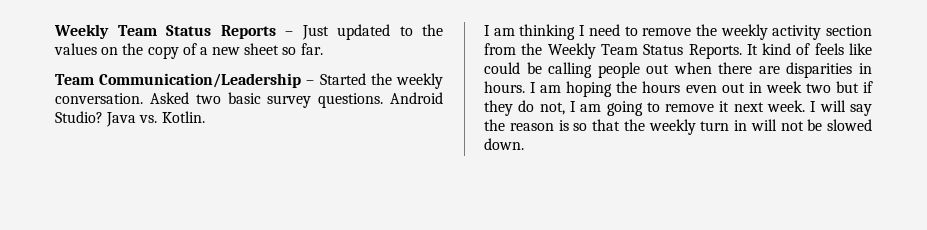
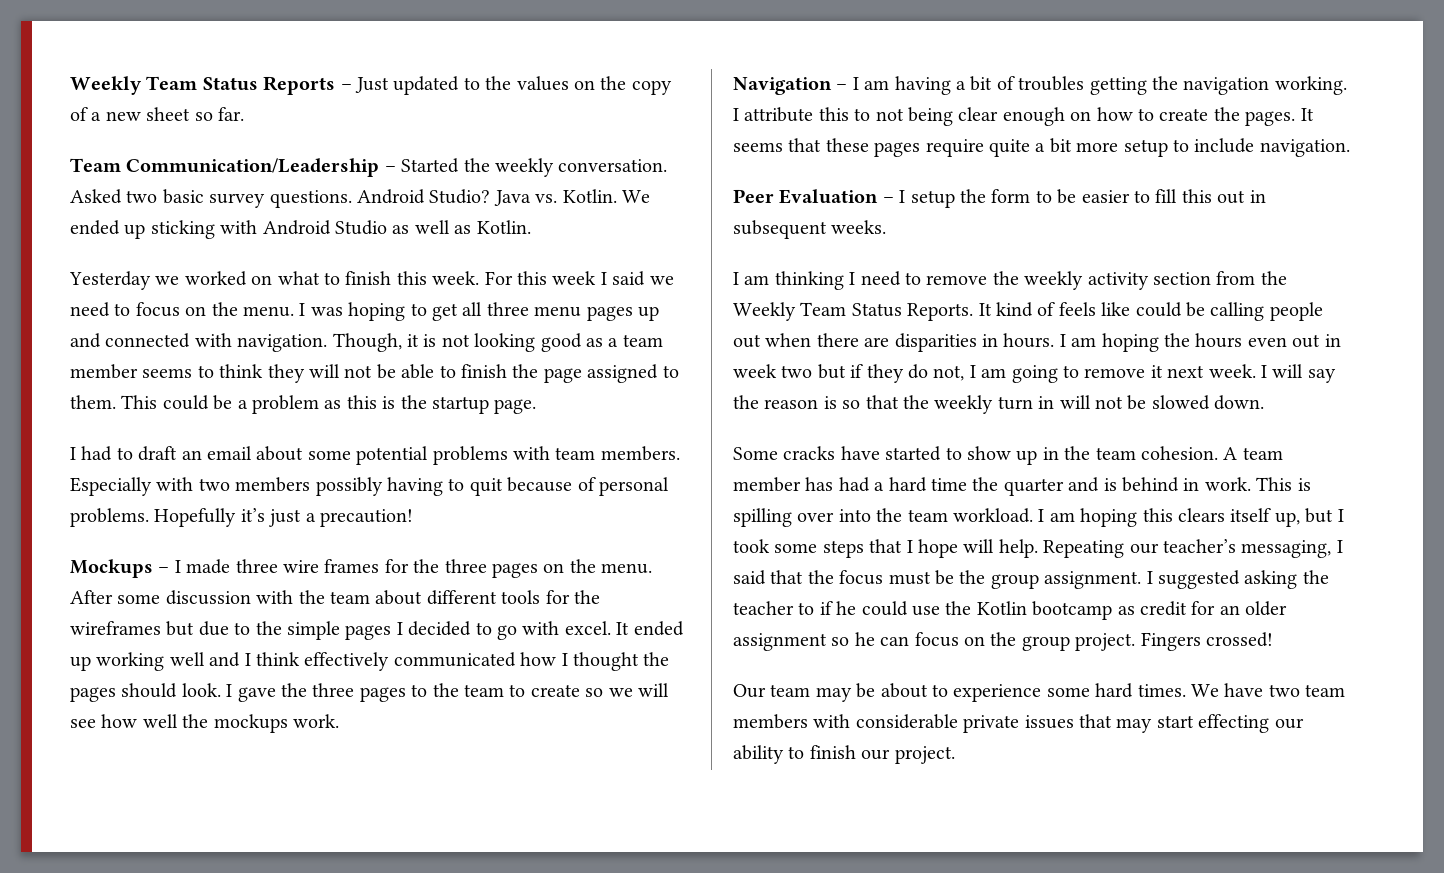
+ We ended up sticking with Android Studio as well as Kotlin.
+ Yesterday we worked on what to finish this week. For this week I said we need to focus on the menu. I was hoping to get all three menu pages up and connected with navigation. Though, it is not looking good as a team member seems to think they will not be able to finish the page assigned to them. This could be a problem as this is the startup page.
+ I had to draft an email about some potential problems with team members. Especially with two members possibly having to quit because of personal problems. Hopefully it’s just a precaution!
+ Mockups – I made three wire frames for the three pages on the menu. After some discussion with the team about different tools for the wireframes but due to the simple pages I decided to go with excel. It ended up working well and I think effectively communicated how I thought the pages should look. I gave the three pages to the team to create so we will see how well the mockups work.
+ Navigation – I am having a bit of troubles getting the navigation working. I attribute this to not being clear enough on how to create the pages. It seems that these pages require quite a bit more setup to include navigation.
+ Peer Evaluation – I setup the form to be easier to fill this out in subsequent weeks.
+ Some cracks have started to show up in the team cohesion. A team member has had a hard time the quarter and is behind in work. This is spilling over into the team workload. I am hoping this clears itself up, but I took some steps that I hope will help. Repeating our teacher’s messaging, I said that the focus must be the group assignment. I suggested asking the teacher to if he could use the Kotlin bootcamp as credit for an older assignment so he can focus on the group project. Fingers crossed!
+ Our team may be about to experience some hard times. We have two team members with considerable private issues that may start effecting our ability to finish our project.

